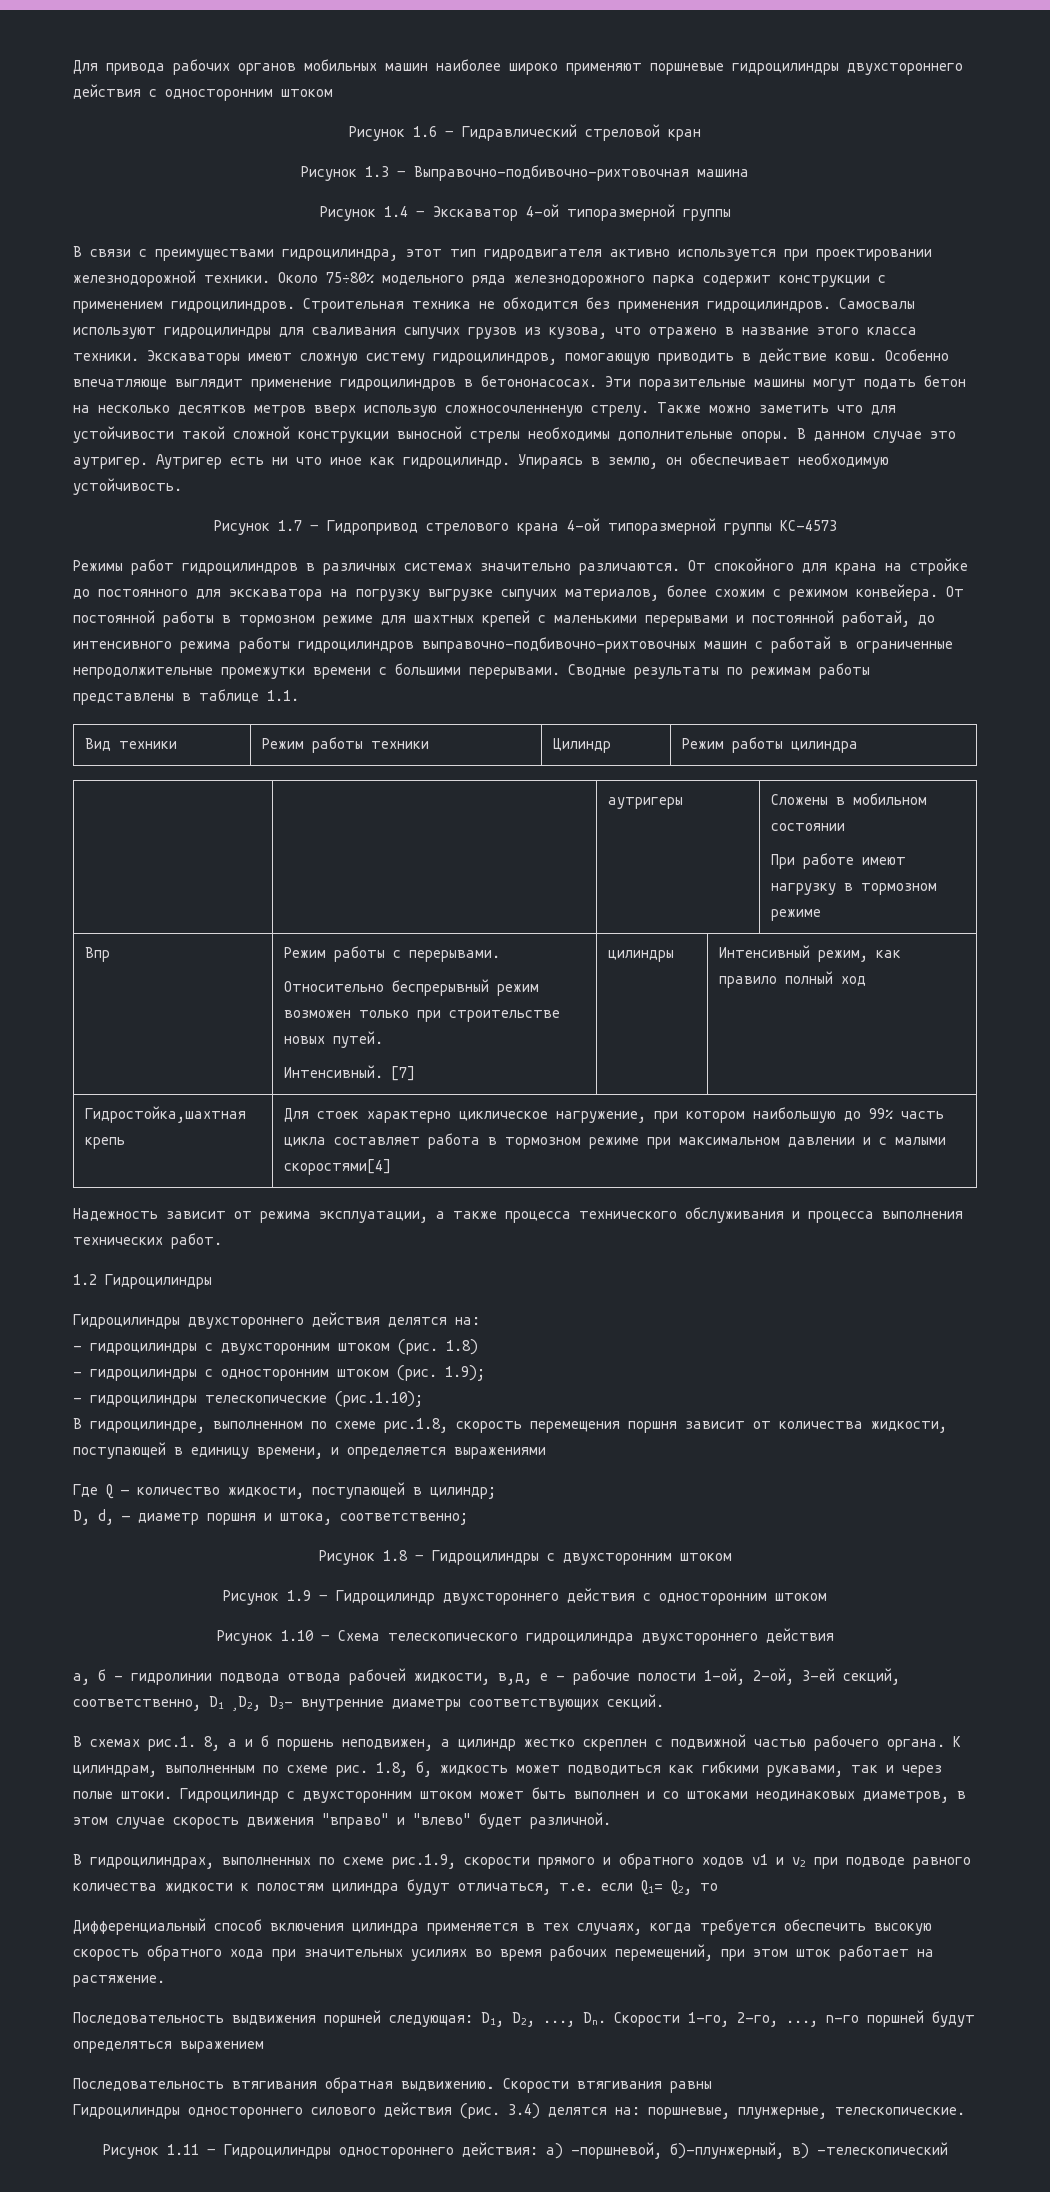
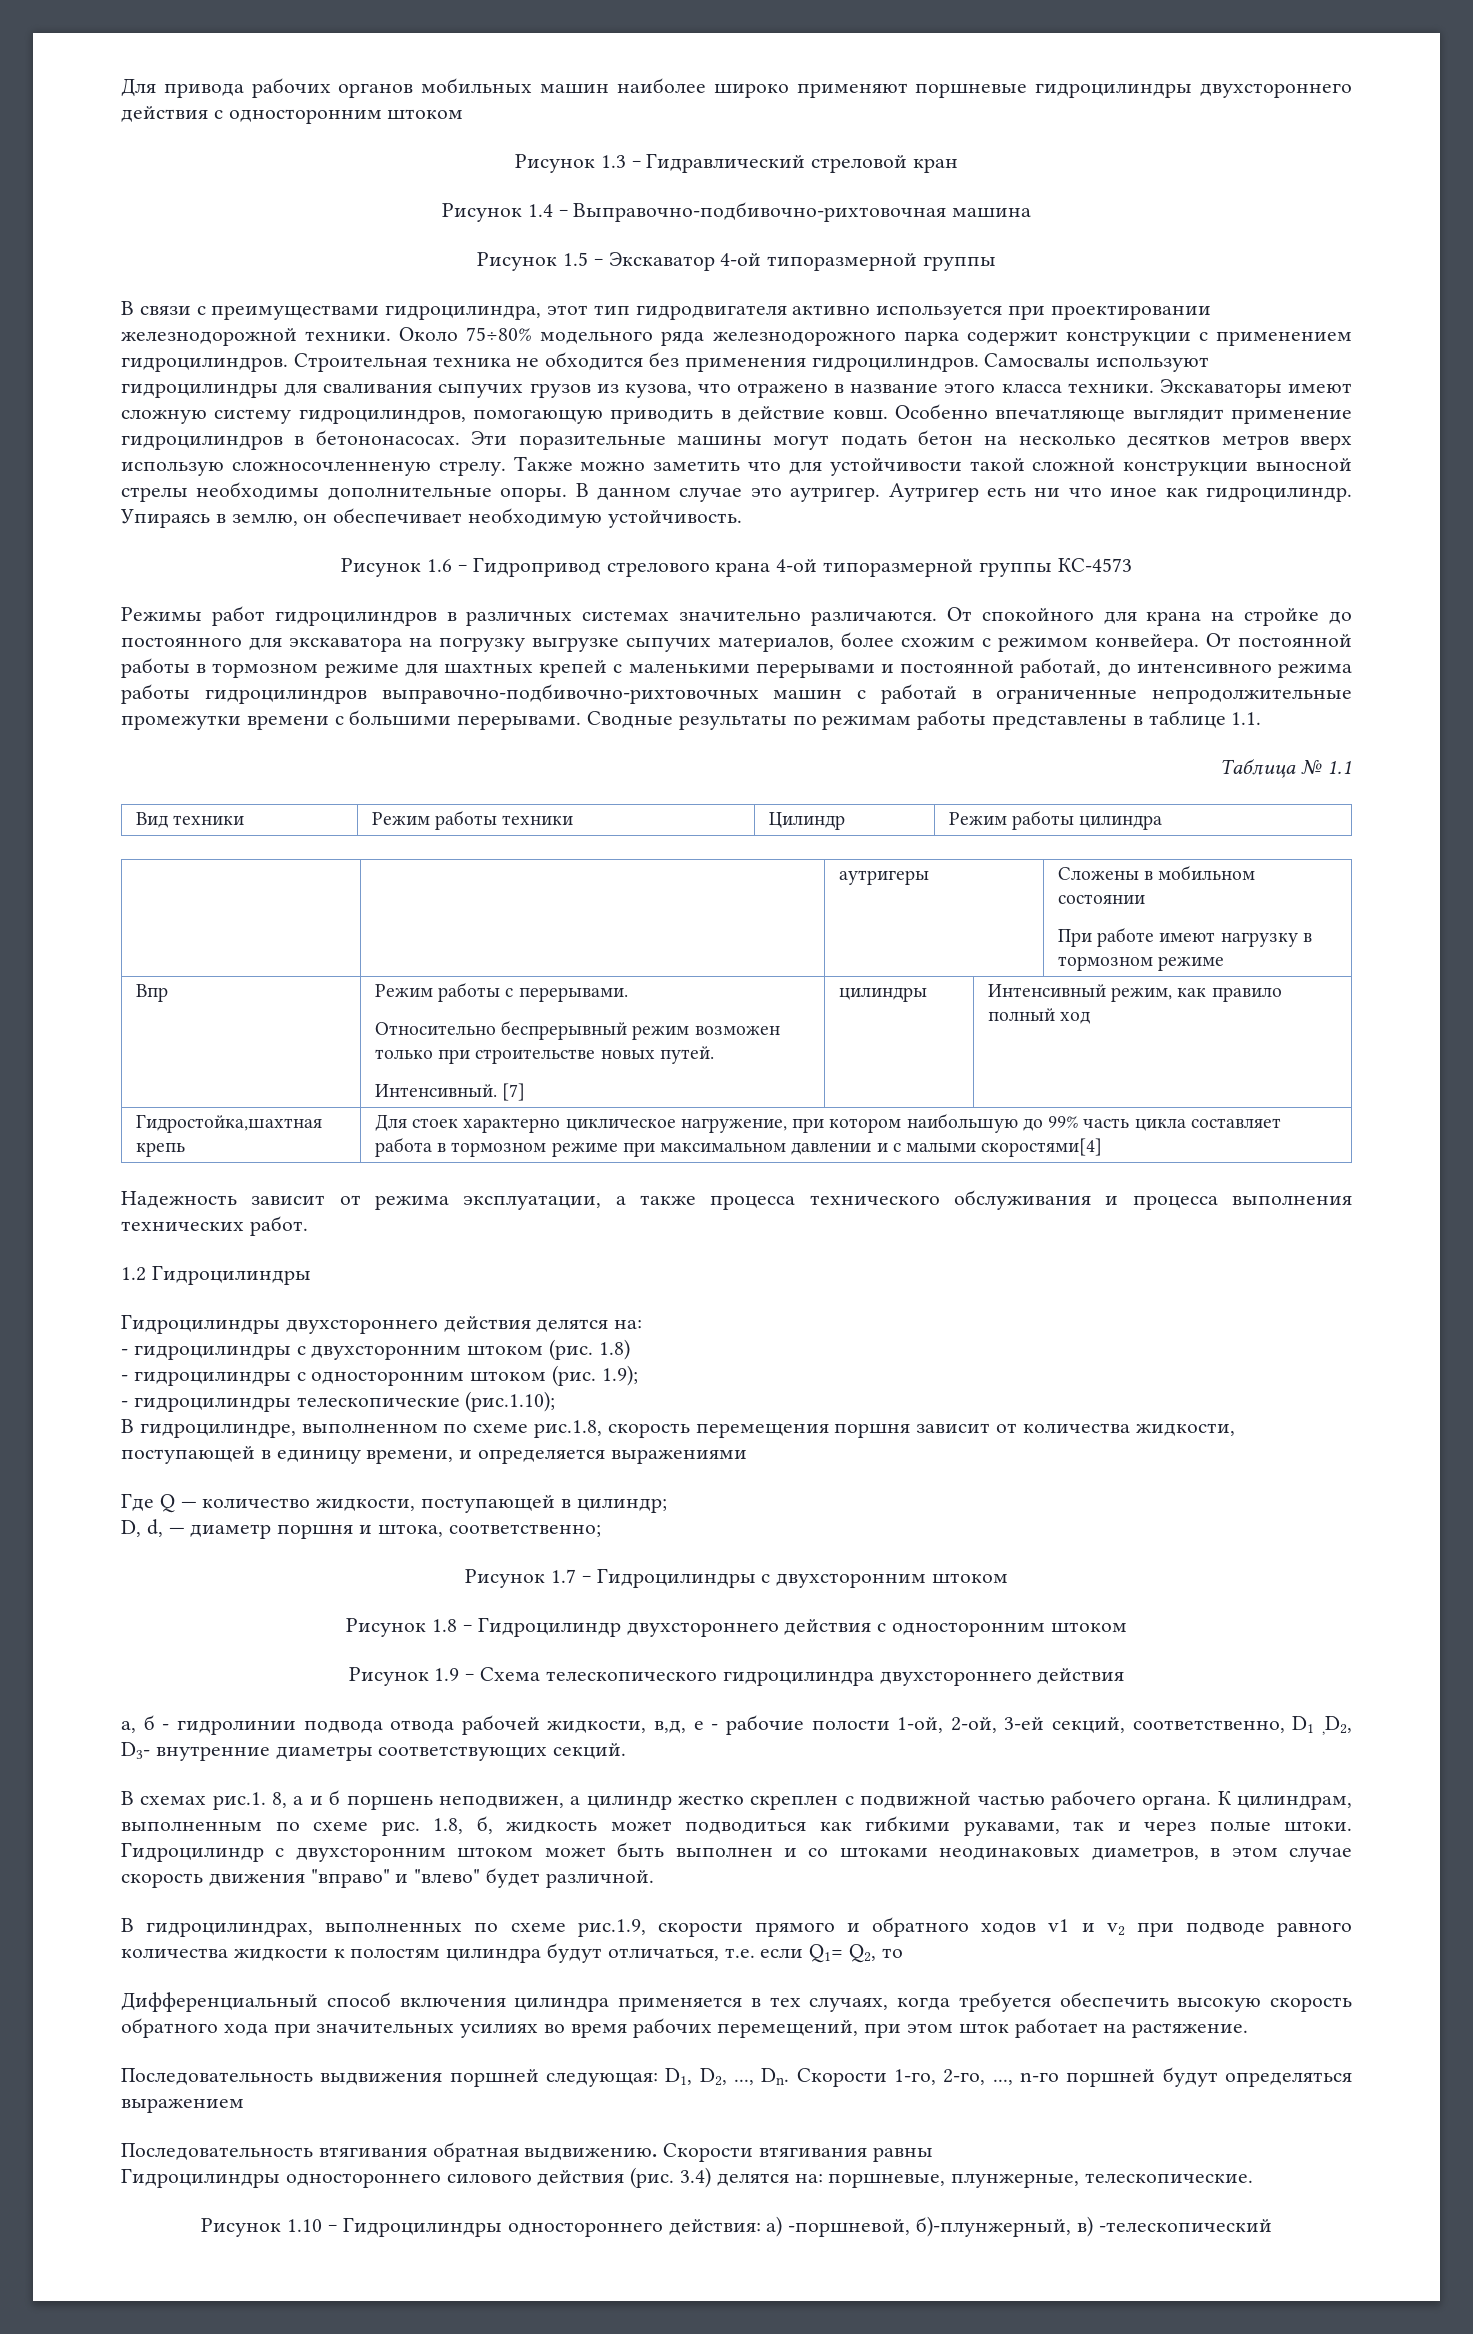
- Рисунок 1.6 ‒ Гидравлический стреловой кран
+ Рисунок 1.3 ‒ Гидравлический стреловой кран
- Рисунок 1.3 ‒ Выправочно-подбивочно-рихтовочная машина
+ Рисунок 1.4 ‒ Выправочно-подбивочно-рихтовочная машина
- Рисунок 1.4 ‒ Экскаватор 4-ой типоразмерной группы
+ Рисунок 1.5 ‒ Экскаватор 4-ой типоразмерной группы
- Рисунок 1.7 ‒ Гидропривод стрелового крана 4-ой типоразмерной группы КС-4573
+ Рисунок 1.6 ‒ Гидропривод стрелового крана 4-ой типоразмерной группы КС-4573
+ Таблица № 1.1
- Рисунок 1.8 ‒ Гидроцилиндры с двухсторонним штоком
+ Рисунок 1.7 ‒ Гидроцилиндры с двухсторонним штоком
- Рисунок 1.9 ‒ Гидроцилиндр двухстороннего действия с односторонним штоком
+ Рисунок 1.8 ‒ Гидроцилиндр двухстороннего действия с односторонним штоком
- Рисунок 1.10 ‒ Схема телескопического гидроцилиндра двухстороннего действия
+ Рисунок 1.9 ‒ Схема телескопического гидроцилиндра двухстороннего действия
- Рисунок 1.11 ‒ Гидроцилиндры одностороннего действия: а) -поршневой, б)-плунжерный, в) -телескопический
+ Рисунок 1.10 ‒ Гидроцилиндры одностороннего действия: а) -поршневой, б)-плунжерный, в) -телескопический

